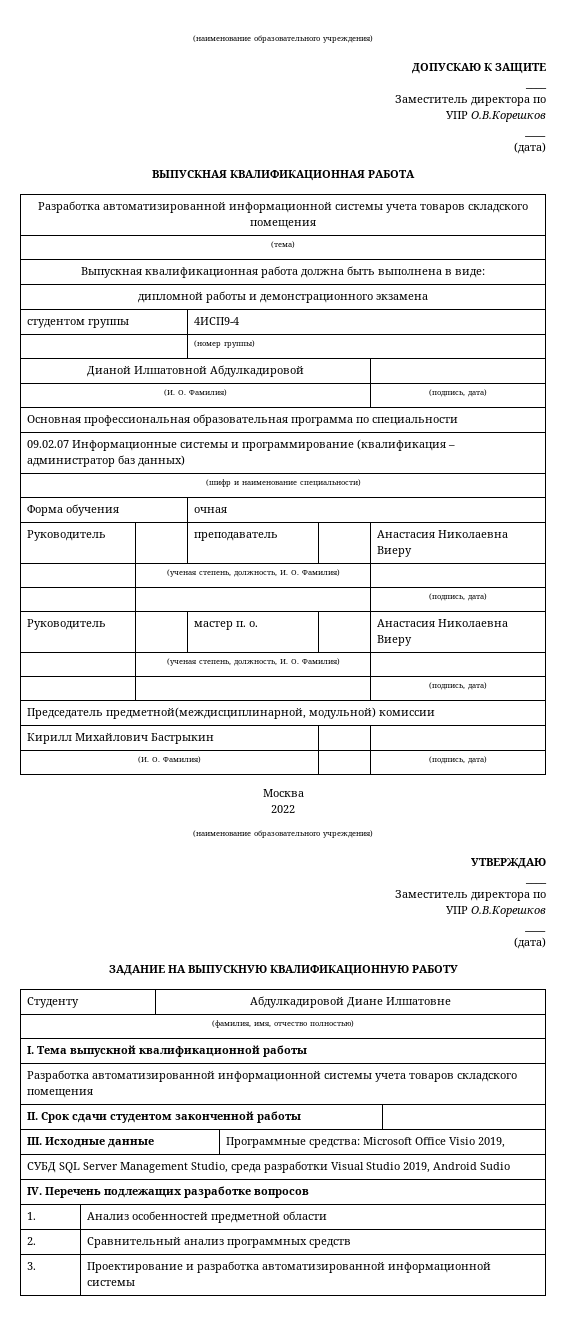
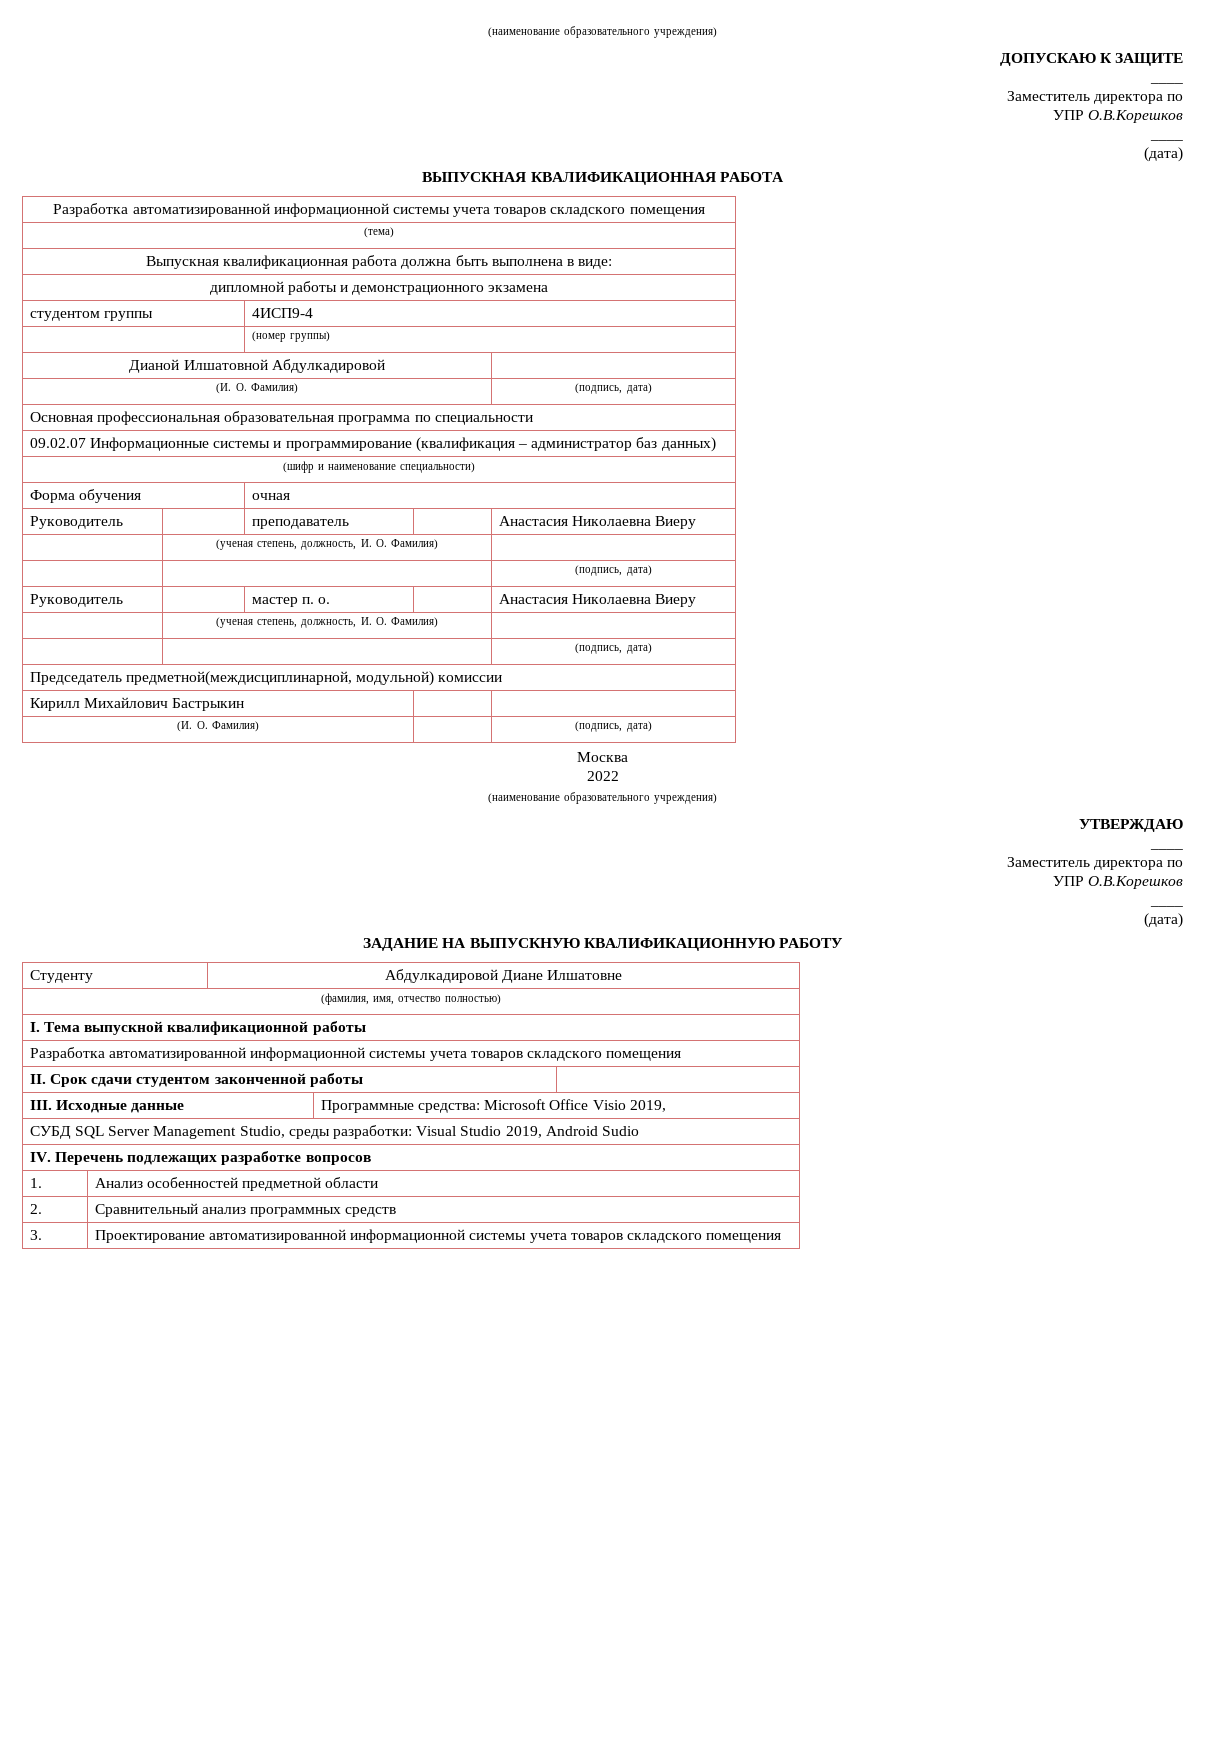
- СУБД SQL Server Management Studio, среда разработки Visual Studio 2019, Android Sudio
+ СУБД SQL Server Management Studio, среды разработки: Visual Studio 2019, Android Sudio
- 3. | Проектирование и разработка автоматизированной информационной системы
+ 3. | Проектирование автоматизированной информационной системы учета товаров складского помещения

